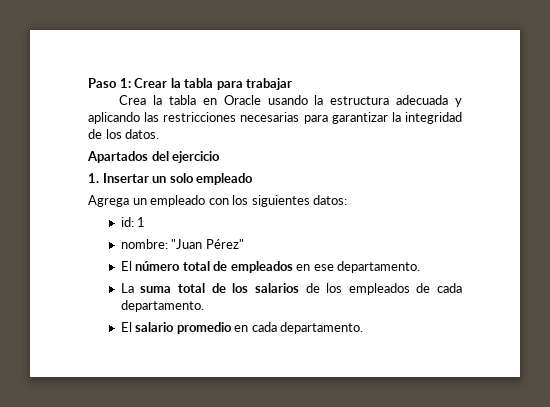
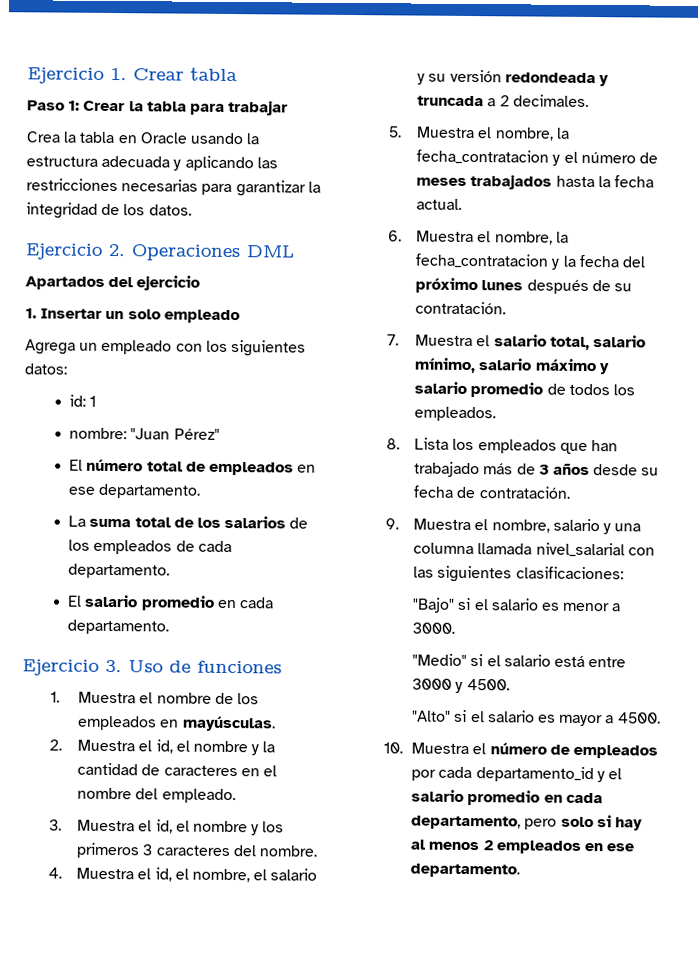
+ Ejercicio 1. Crear tabla
+ Ejercicio 2. Operaciones DML
+ Ejercicio 3. Uso de funciones
+ 1. Muestra el nombre de los empleados en mayúsculas.
+ 2. Muestra el id, el nombre y la cantidad de caracteres en el nombre del empleado.
+ 3. Muestra el id, el nombre y los primeros 3 caracteres del nombre.
+ 4. Muestra el id, el nombre, el salario y su versión redondeada y truncada a 2 decimales.
+ 5. Muestra el nombre, la fecha_contratacion y el número de meses trabajados hasta la fecha actual.
+ 6. Muestra el nombre, la fecha_contratacion y la fecha del próximo lunes después de su contratación.
+ 7. Muestra el salario total, salario mínimo, salario máximo y salario promedio de todos los empleados.
+ 8. Lista los empleados que han trabajado más de 3 años desde su fecha de contratación.
+ 9. Muestra el nombre, salario y una columna llamada nivel_salarial con las siguientes clasificaciones:
+ "Bajo" si el salario es menor a 3000.
+ "Medio" si el salario está entre 3000 y 4500.
+ "Alto" si el salario es mayor a 4500.
+ 10. Muestra el número de empleados por cada departamento_id y el salario promedio en cada departamento, pero solo si hay al menos 2 empleados en ese departamento.

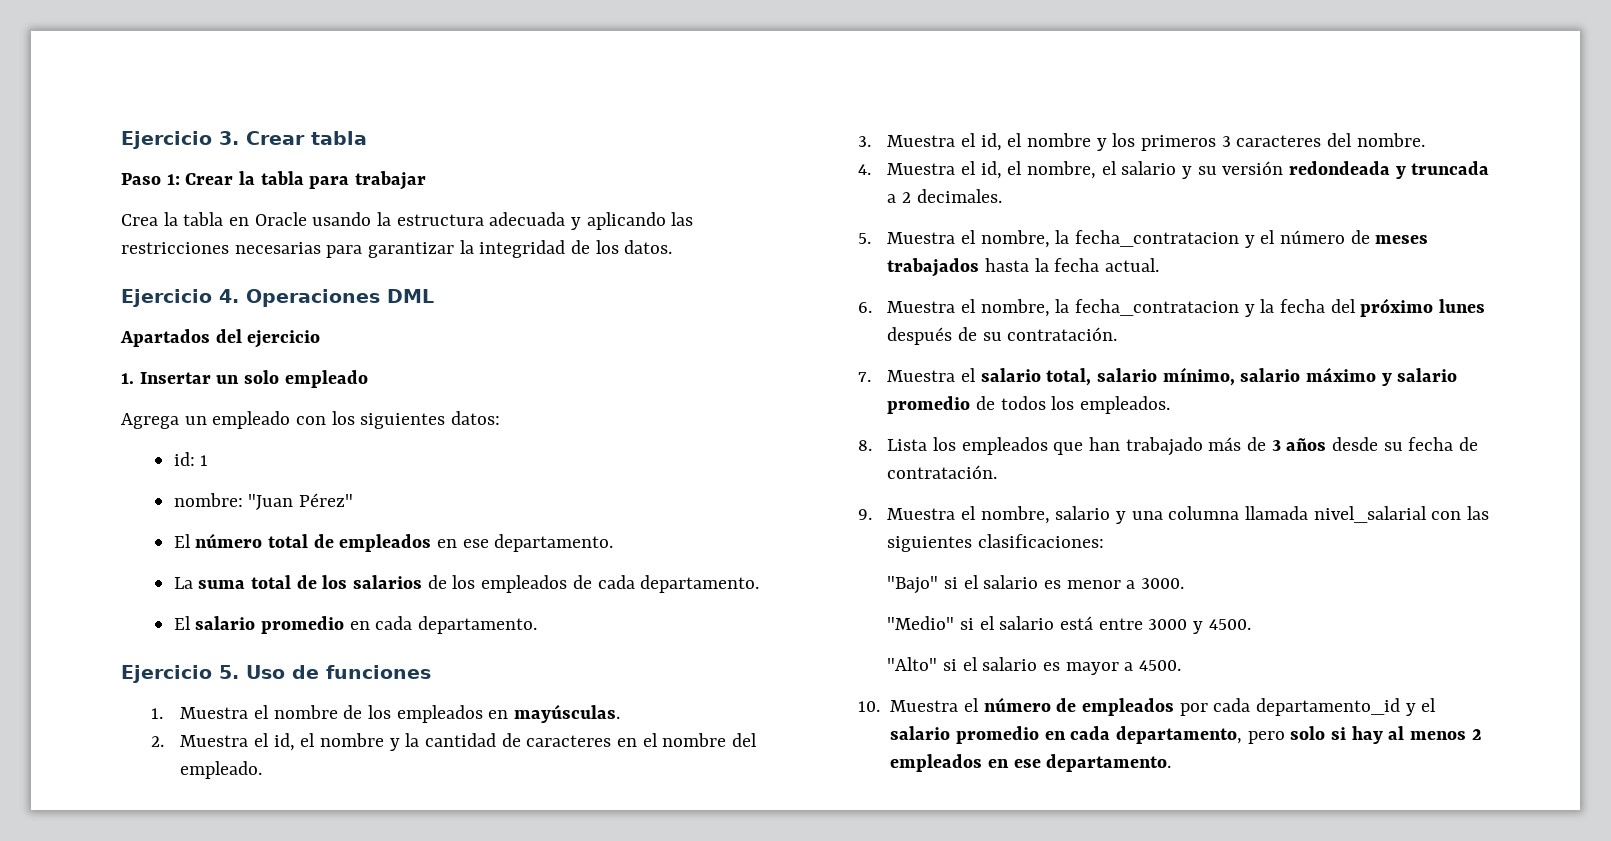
- Ejercicio 1. Crear tabla
+ Ejercicio 3. Crear tabla
- Ejercicio 2. Operaciones DML
+ Ejercicio 4. Operaciones DML
- Ejercicio 3. Uso de funciones
+ Ejercicio 5. Uso de funciones

